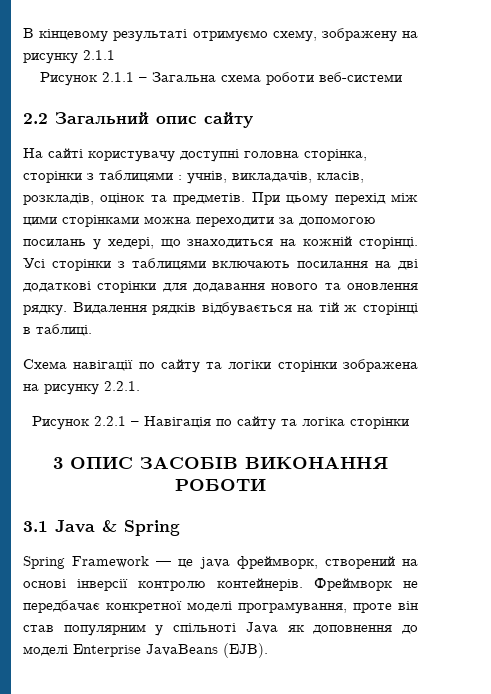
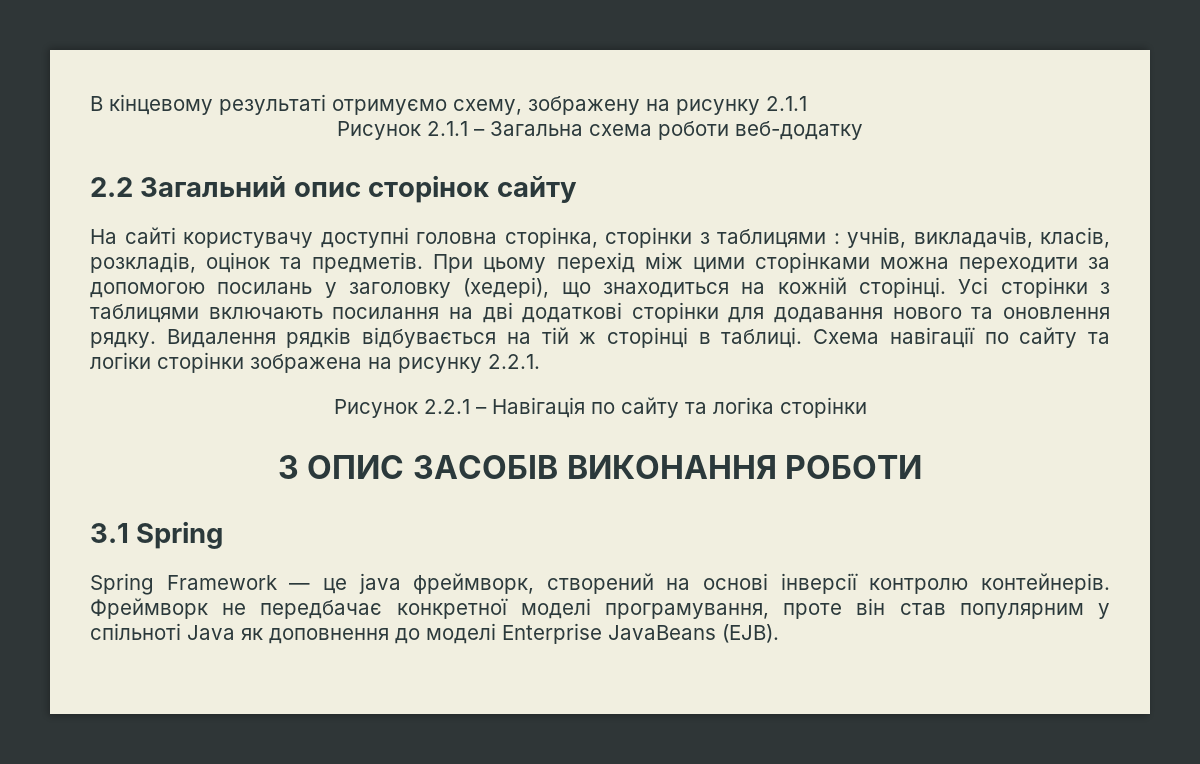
- Рисунок 2.1.1 – Загальна схема роботи веб-системи
+ Рисунок 2.1.1 – Загальна схема роботи веб-додатку
- 2.2 Загальний опис сайту
+ 2.2 Загальний опис сторінок сайту
- При цьому перехід між цими сторінками можна переходити за допомогою посилань у хедері, що знаходиться на кожній сторінці.
+ При цьому перехід між цими сторінками можна переходити за допомогою посилань у заголовку (хедері), що знаходиться на кожній сторінці.
- Видалення рядків відбувається на тій ж сторінці в таблиці.
- Схема навігації по сайту та логіки сторінки зображена на рисунку 2.2.1.
+ Видалення рядків відбувається на тій ж сторінці в таблиці. Схема навігації по сайту та логіки сторінки зображена на рисунку 2.2.1.
- 3.1 Java & Spring
+ 3.1 Spring

